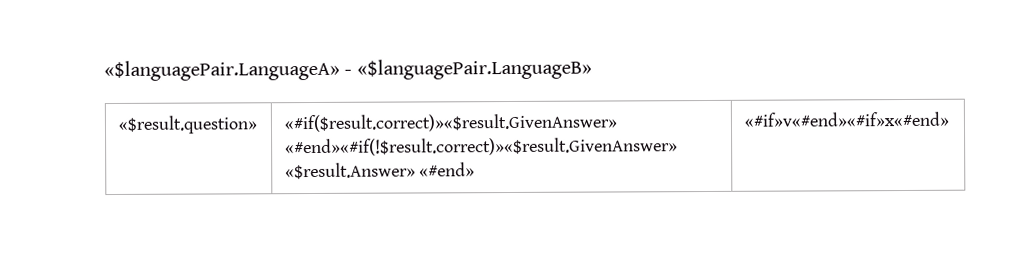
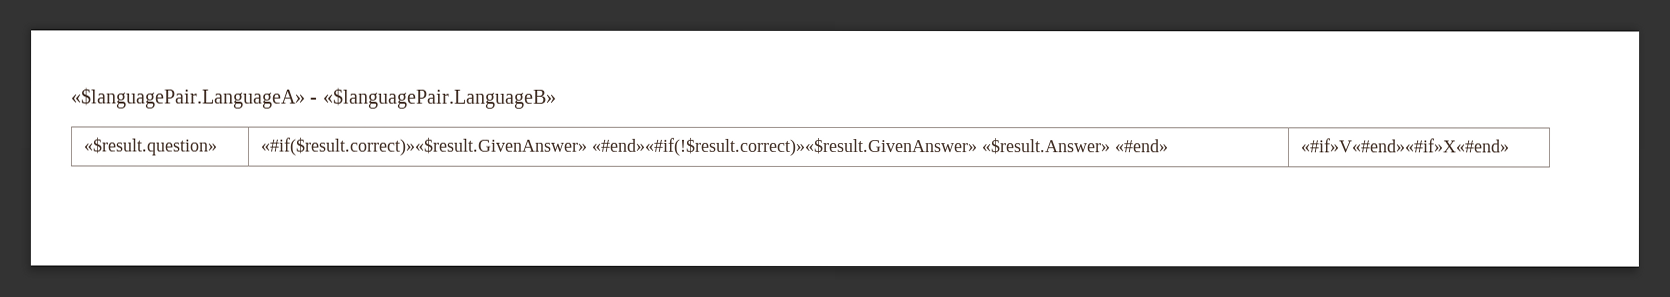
- «$result.question» | «#if($result.correct)»«$result.GivenAnswer» «#end»«#if(!$result.correct)»«$result.GivenAnswer» «$result.Answer» «#end» | «#if»v«#end»«#if»x«#end»
+ «$result.question» | «#if($result.correct)»«$result.GivenAnswer» «#end»«#if(!$result.correct)»«$result.GivenAnswer» «$result.Answer» «#end» | «#if»V«#end»«#if»X«#end»

